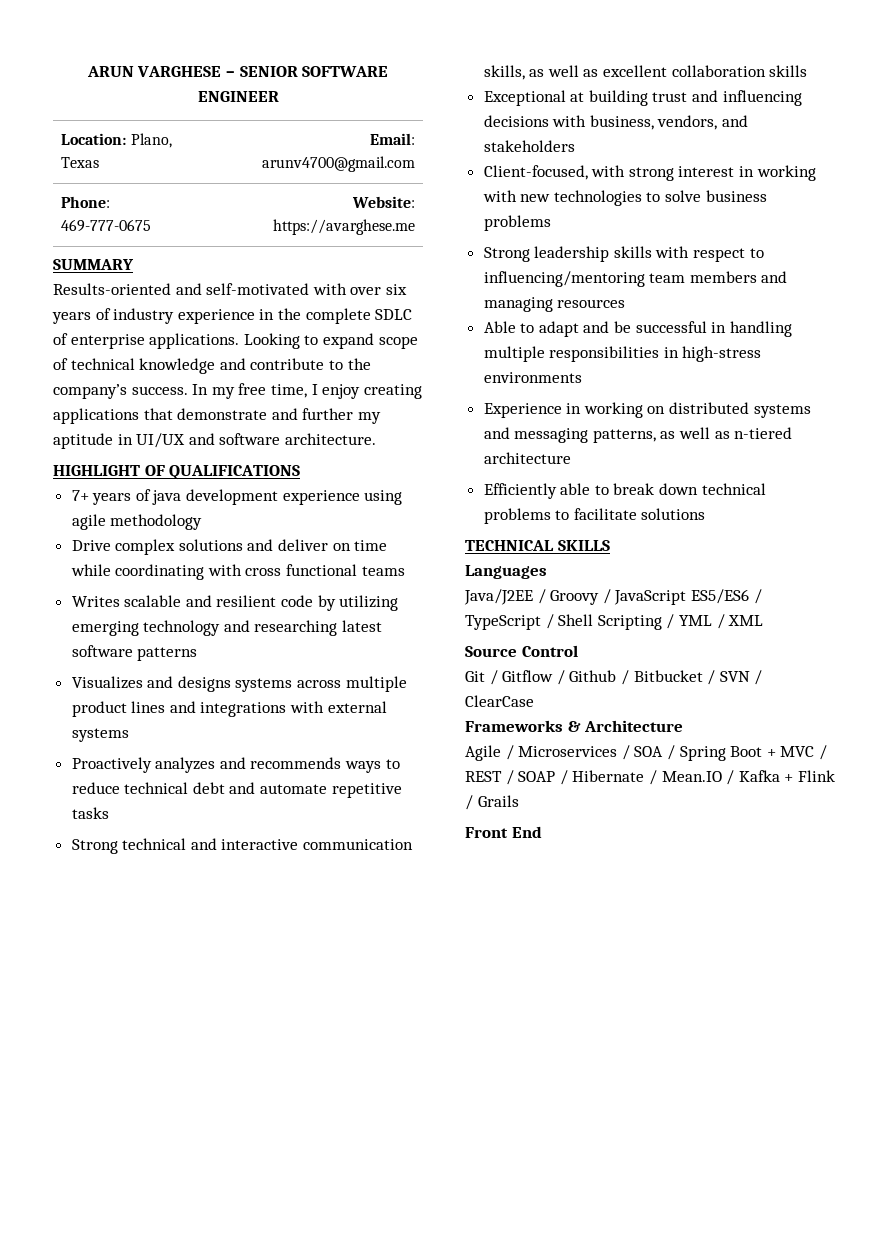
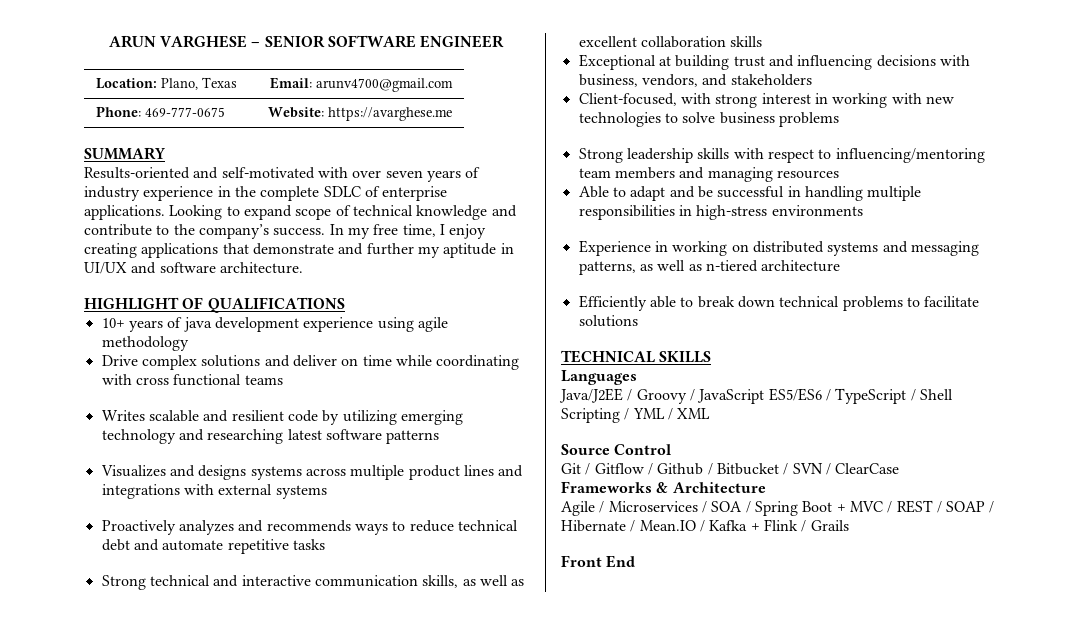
- Results-oriented and self-motivated with over six years of industry experience in the complete SDLC of enterprise applications.
+ Results-oriented and self-motivated with over seven years of industry experience in the complete SDLC of enterprise applications.
- 7+ years of java development experience using agile methodology
+ 10+ years of java development experience using agile methodology

